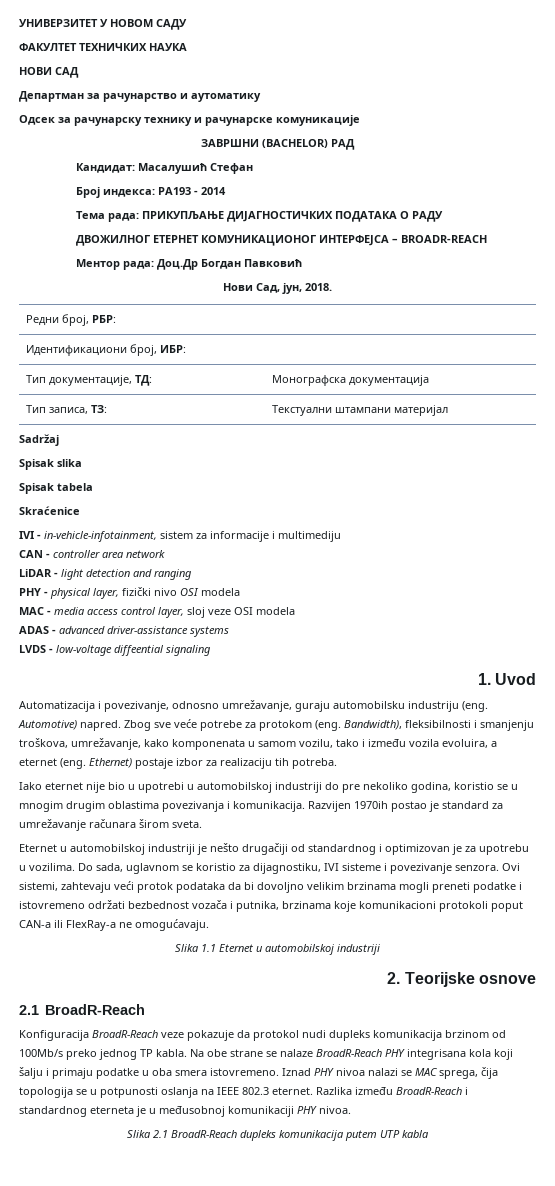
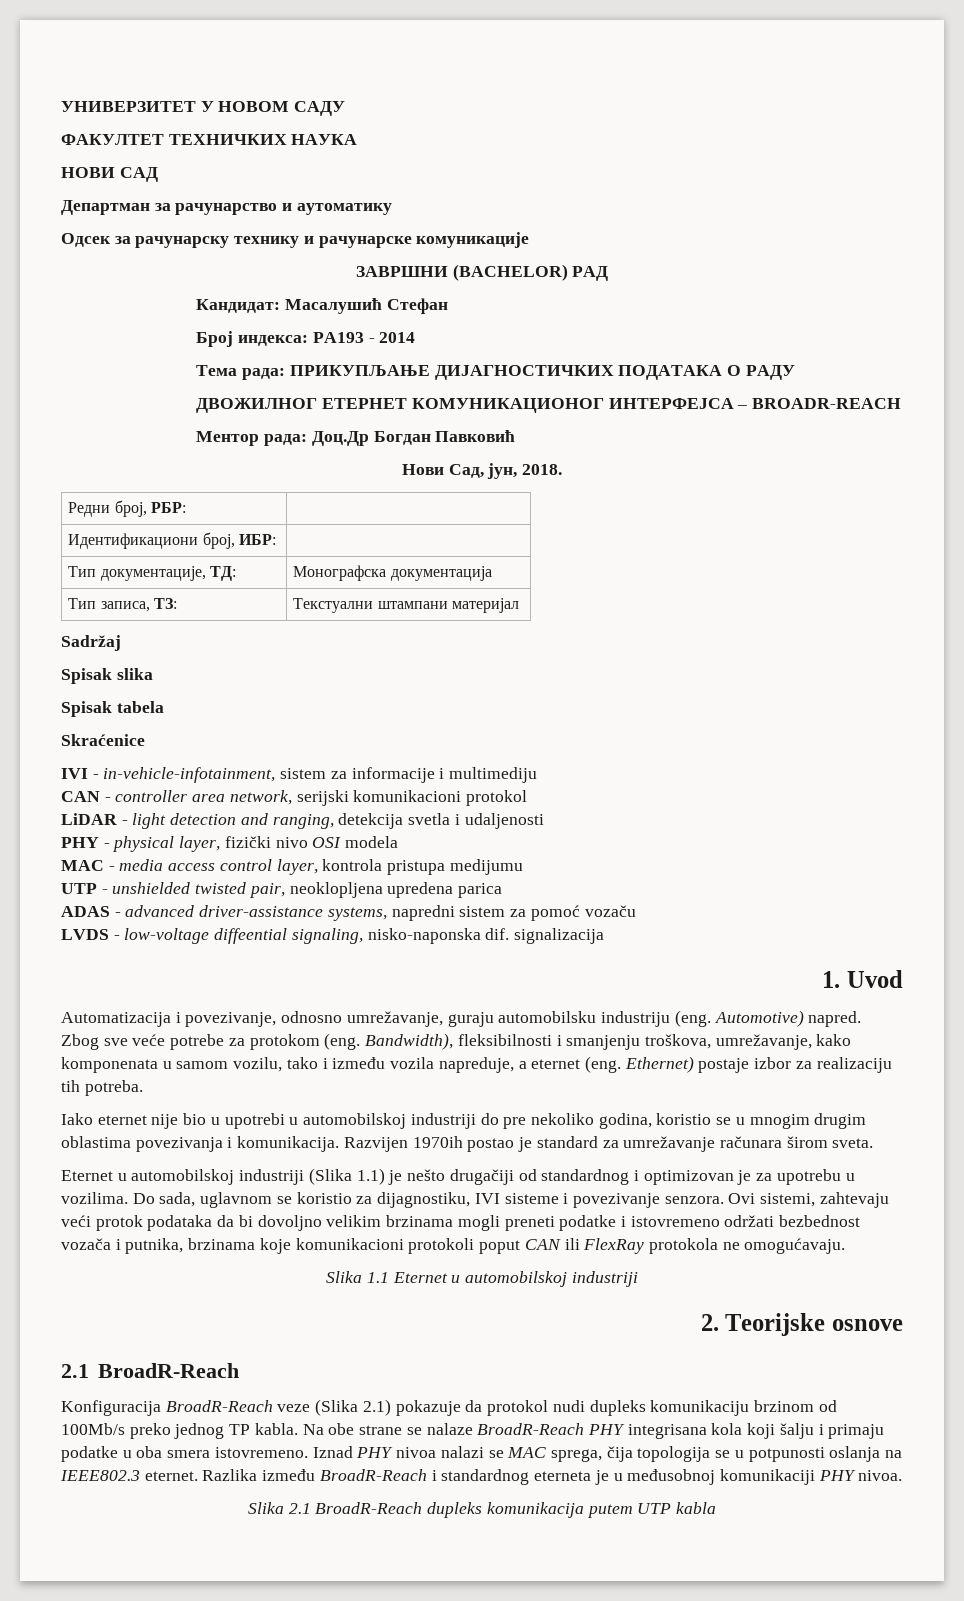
- CAN - controller area network
+ CAN - controller area network, serijski komunikacioni protokol
- LiDAR - light detection and ranging
+ LiDAR - light detection and ranging, detekcija svetla i udaljenosti
- MAC - media access control layer, sloj veze OSI modela
- ADAS - advanced driver-assistance systems
+ MAC - media access control layer, kontrola pristupa medijumu
+ UTP - unshielded twisted pair, neoklopljena upredena parica
+ ADAS - advanced driver-assistance systems, napredni sistem za pomoć vozaču
- LVDS - low-voltage diffeential signaling
+ LVDS - low-voltage diffeential signaling, nisko-naponska dif. signalizacija
- Bandwidth), fleksibilnosti i smanjenju troškova, umrežavanje, kako komponenata u samom vozilu, tako i između vozila evoluira, a eternet (eng.
+ Bandwidth), fleksibilnosti i smanjenju troškova, umrežavanje, kako komponenata u samom vozilu, tako i između vozila napreduje, a eternet (eng.
- Eternet u automobilskoj industriji je nešto drugačiji od standardnog i optimizovan je za upotrebu u vozilima.
+ Eternet u automobilskoj industriji (Slika 1.1) je nešto drugačiji od standardnog i optimizovan je za upotrebu u vozilima.
- Ovi sistemi, zahtevaju veći protok podataka da bi dovoljno velikim brzinama mogli preneti podatke i istovremeno održati bezbednost vozača i putnika, brzinama koje komunikacioni protokoli poput CAN-a ili FlexRay-a ne omogućavaju.
+ Ovi sistemi, zahtevaju veći protok podataka da bi dovoljno velikim brzinama mogli preneti podatke i istovremeno održati bezbednost vozača i putnika, brzinama koje komunikacioni protokoli poput CAN ili FlexRay protokola ne omogućavaju.
- Konfiguracija BroadR-Reach veze pokazuje da protokol nudi dupleks komunikacija brzinom od 100Mb/s preko jednog TP kabla.
+ Konfiguracija BroadR-Reach veze (Slika 2.1) pokazuje da protokol nudi dupleks komunikaciju brzinom od 100Mb/s preko jednog TP kabla.
- Iznad PHY nivoa nalazi se MAC sprega, čija topologija se u potpunosti oslanja na IEEE 802.3 eternet.
+ Iznad PHY nivoa nalazi se MAC sprega, čija topologija se u potpunosti oslanja na IEEE802.3 eternet.

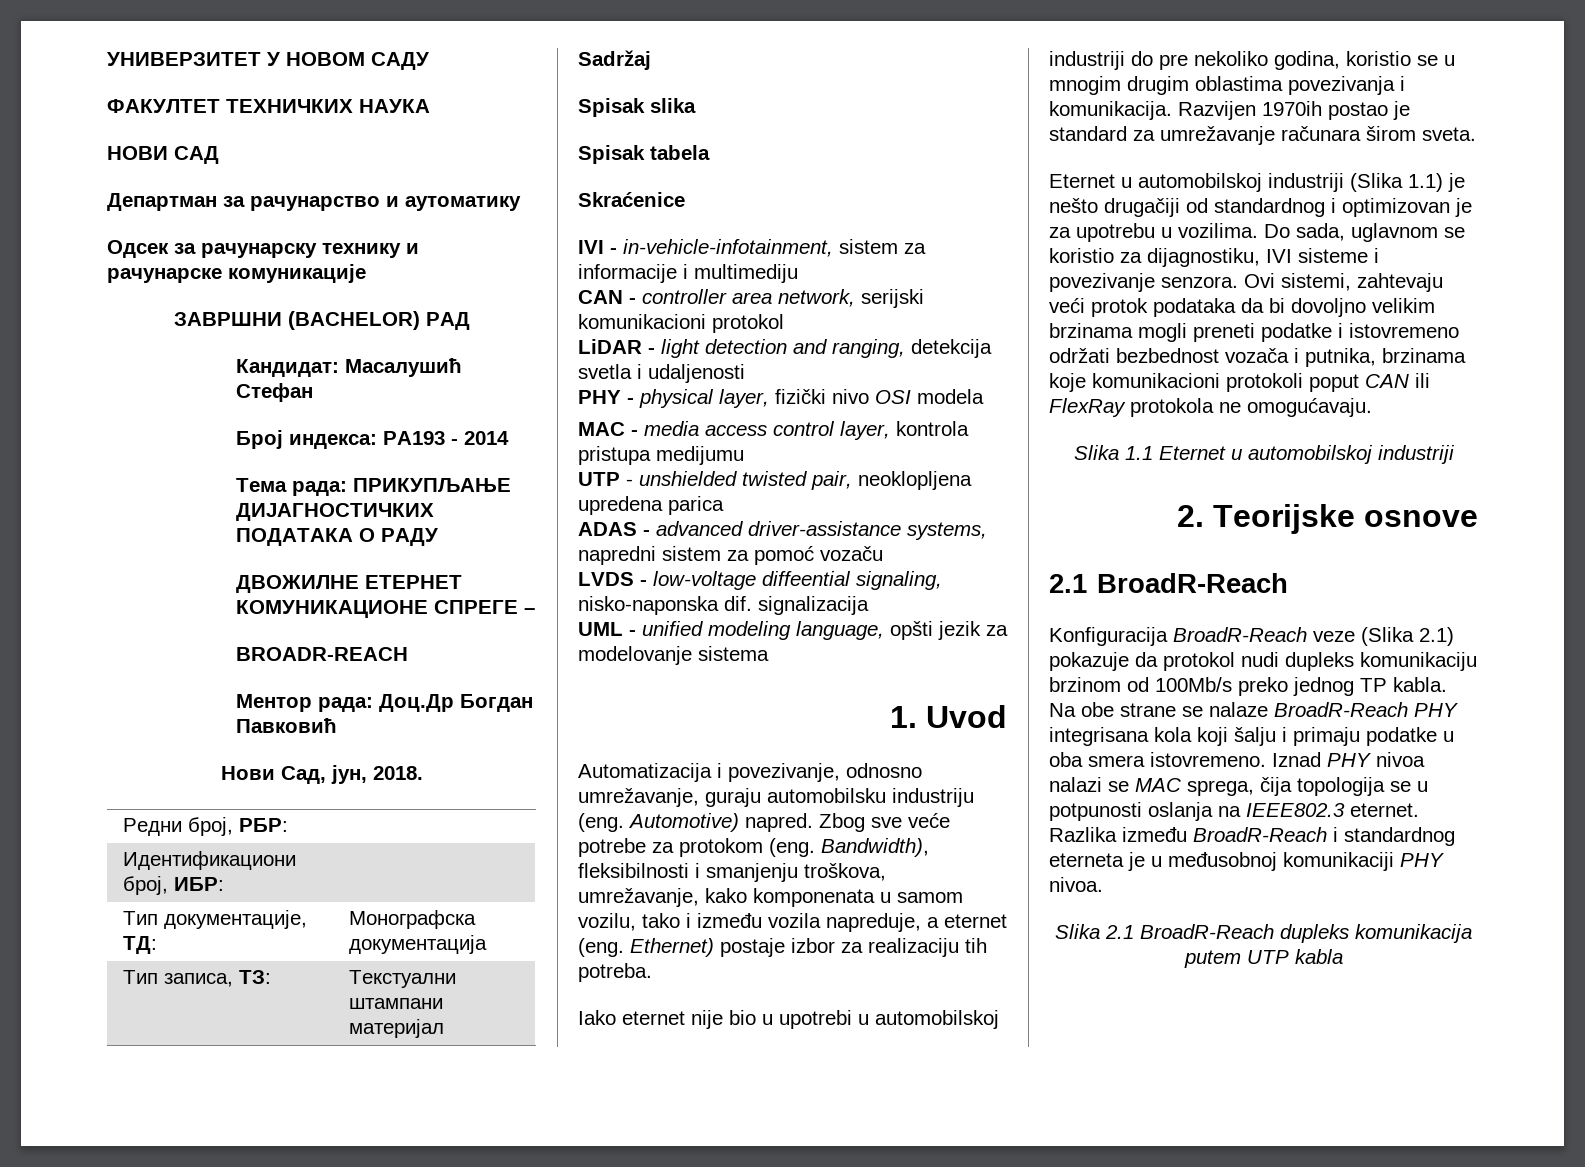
- ДВОЖИЛНОГ ЕТЕРНЕТ КОМУНИКАЦИОНОГ ИНТЕРФЕЈСА – BROADR-REACH
+ ДВОЖИЛНЕ ЕТЕРНЕТ КОМУНИКАЦИОНE СПРЕГЕ –
+ BROADR-REACH
+ UML - unified modeling language, opšti jezik za modelovanje sistema

